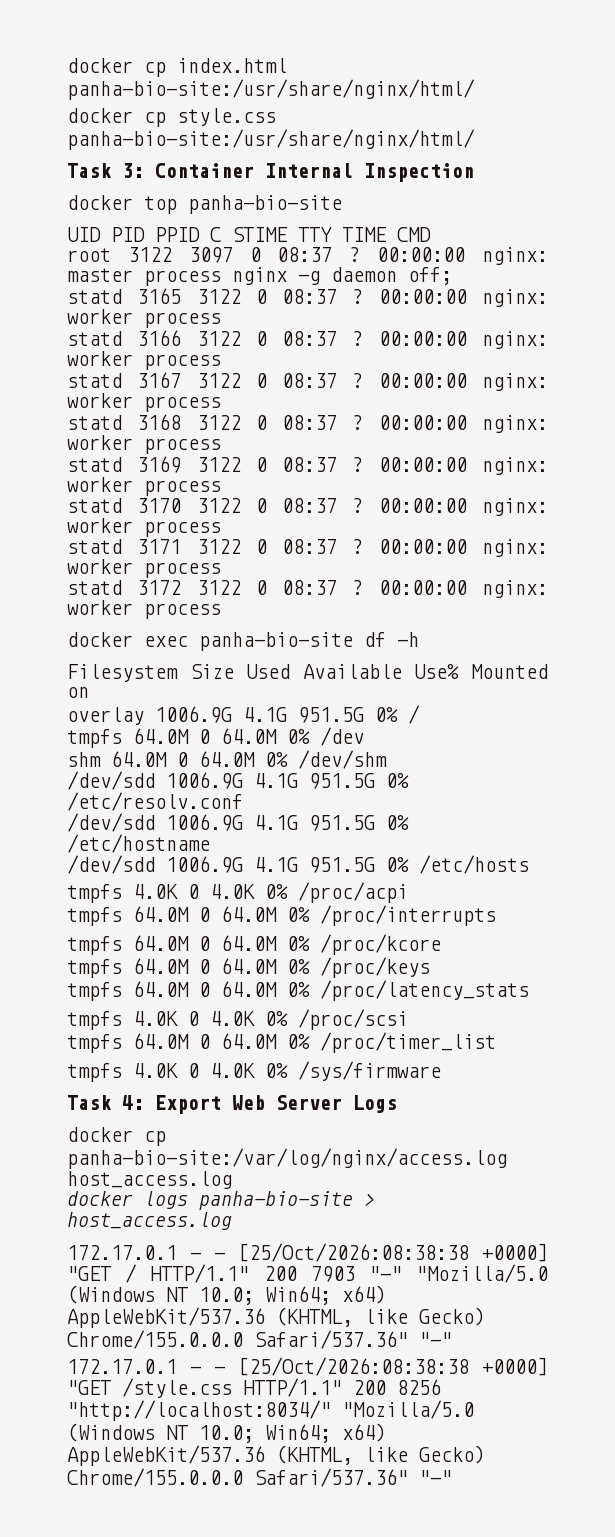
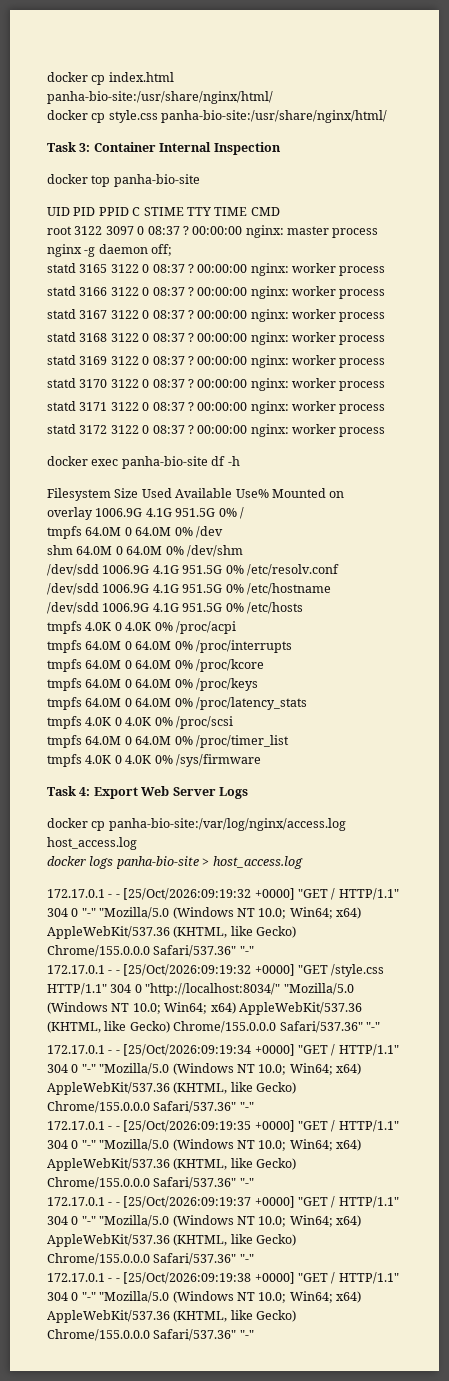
- 172.17.0.1 - - [25/Oct/2026:08:38:38 +0000] "GET / HTTP/1.1" 200 7903 "-" "Mozilla/5.0 (Windows NT 10.0; Win64; x64) AppleWebKit/537.36 (KHTML, like Gecko) Chrome/155.0.0.0 Safari/537.36" "-"
+ 172.17.0.1 - - [25/Oct/2026:09:19:32 +0000] "GET / HTTP/1.1" 304 0 "-" "Mozilla/5.0 (Windows NT 10.0; Win64; x64) AppleWebKit/537.36 (KHTML, like Gecko) Chrome/155.0.0.0 Safari/537.36" "-"
- 172.17.0.1 - - [25/Oct/2026:08:38:38 +0000] "GET /style.css HTTP/1.1" 200 8256 "http://localhost:8034/" "Mozilla/5.0 (Windows NT 10.0; Win64; x64) AppleWebKit/537.36 (KHTML, like Gecko) Chrome/155.0.0.0 Safari/537.36" "-"
+ 172.17.0.1 - - [25/Oct/2026:09:19:32 +0000] "GET /style.css HTTP/1.1" 304 0 "http://localhost:8034/" "Mozilla/5.0 (Windows NT 10.0; Win64; x64) AppleWebKit/537.36 (KHTML, like Gecko) Chrome/155.0.0.0 Safari/537.36" "-"
+ 172.17.0.1 - - [25/Oct/2026:09:19:34 +0000] "GET / HTTP/1.1" 304 0 "-" "Mozilla/5.0 (Windows NT 10.0; Win64; x64) AppleWebKit/537.36 (KHTML, like Gecko) Chrome/155.0.0.0 Safari/537.36" "-"
+ 172.17.0.1 - - [25/Oct/2026:09:19:35 +0000] "GET / HTTP/1.1" 304 0 "-" "Mozilla/5.0 (Windows NT 10.0; Win64; x64) AppleWebKit/537.36 (KHTML, like Gecko) Chrome/155.0.0.0 Safari/537.36" "-"
+ 172.17.0.1 - - [25/Oct/2026:09:19:37 +0000] "GET / HTTP/1.1" 304 0 "-" "Mozilla/5.0 (Windows NT 10.0; Win64; x64) AppleWebKit/537.36 (KHTML, like Gecko) Chrome/155.0.0.0 Safari/537.36" "-"
+ 172.17.0.1 - - [25/Oct/2026:09:19:38 +0000] "GET / HTTP/1.1" 304 0 "-" "Mozilla/5.0 (Windows NT 10.0; Win64; x64) AppleWebKit/537.36 (KHTML, like Gecko) Chrome/155.0.0.0 Safari/537.36" "-"

